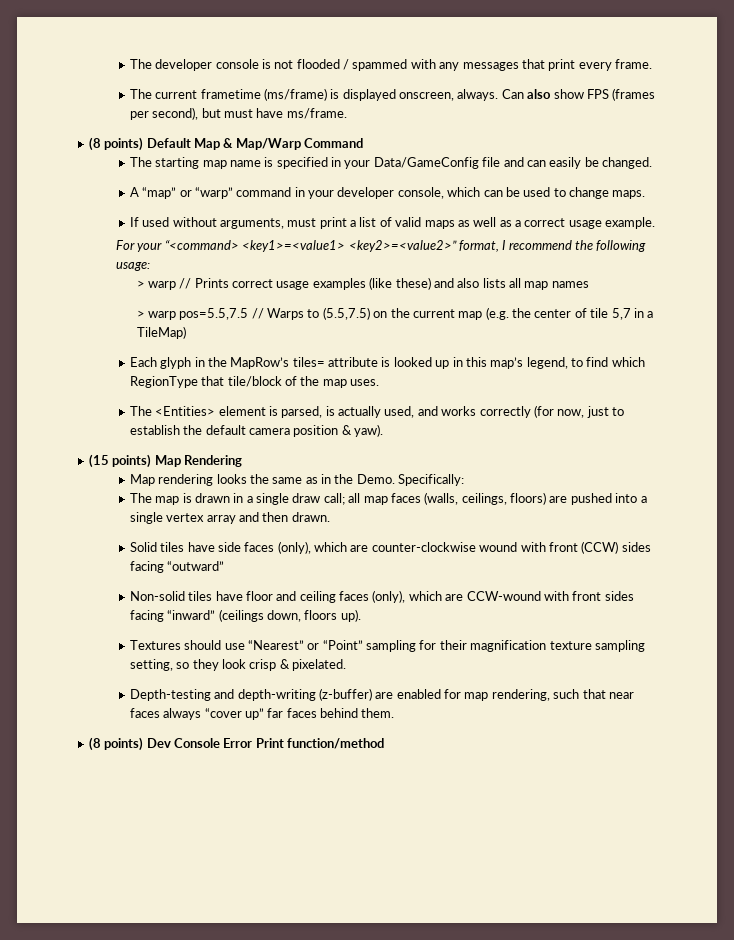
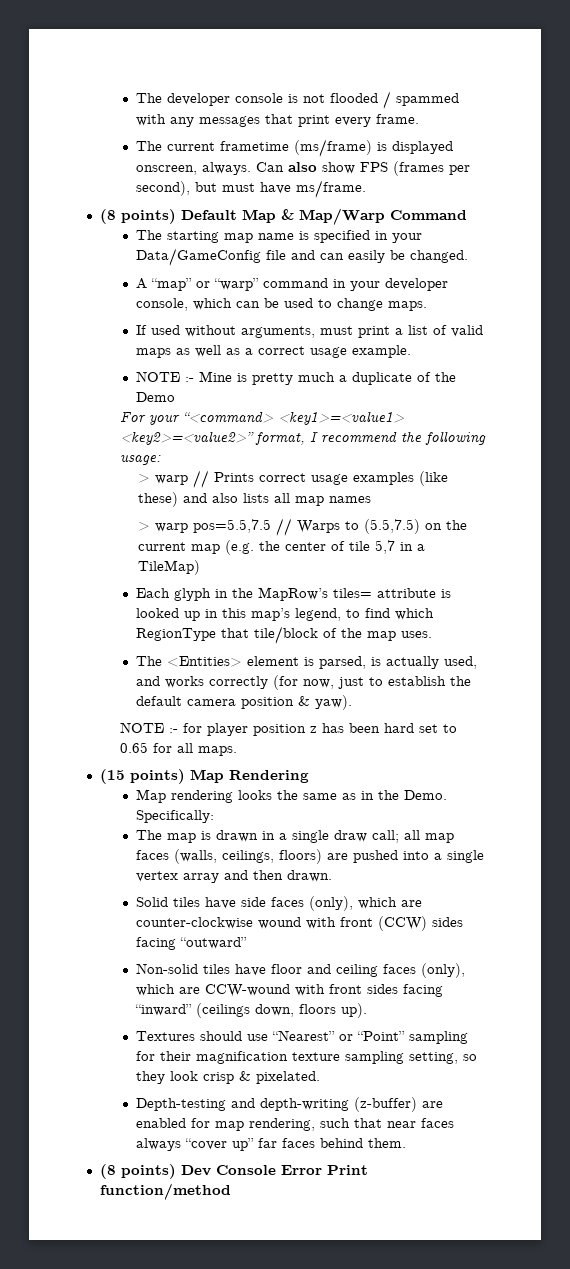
+ NOTE :- Mine is pretty much a duplicate of the Demo
+ NOTE :- for player position z has been hard set to 0.65 for all maps.

